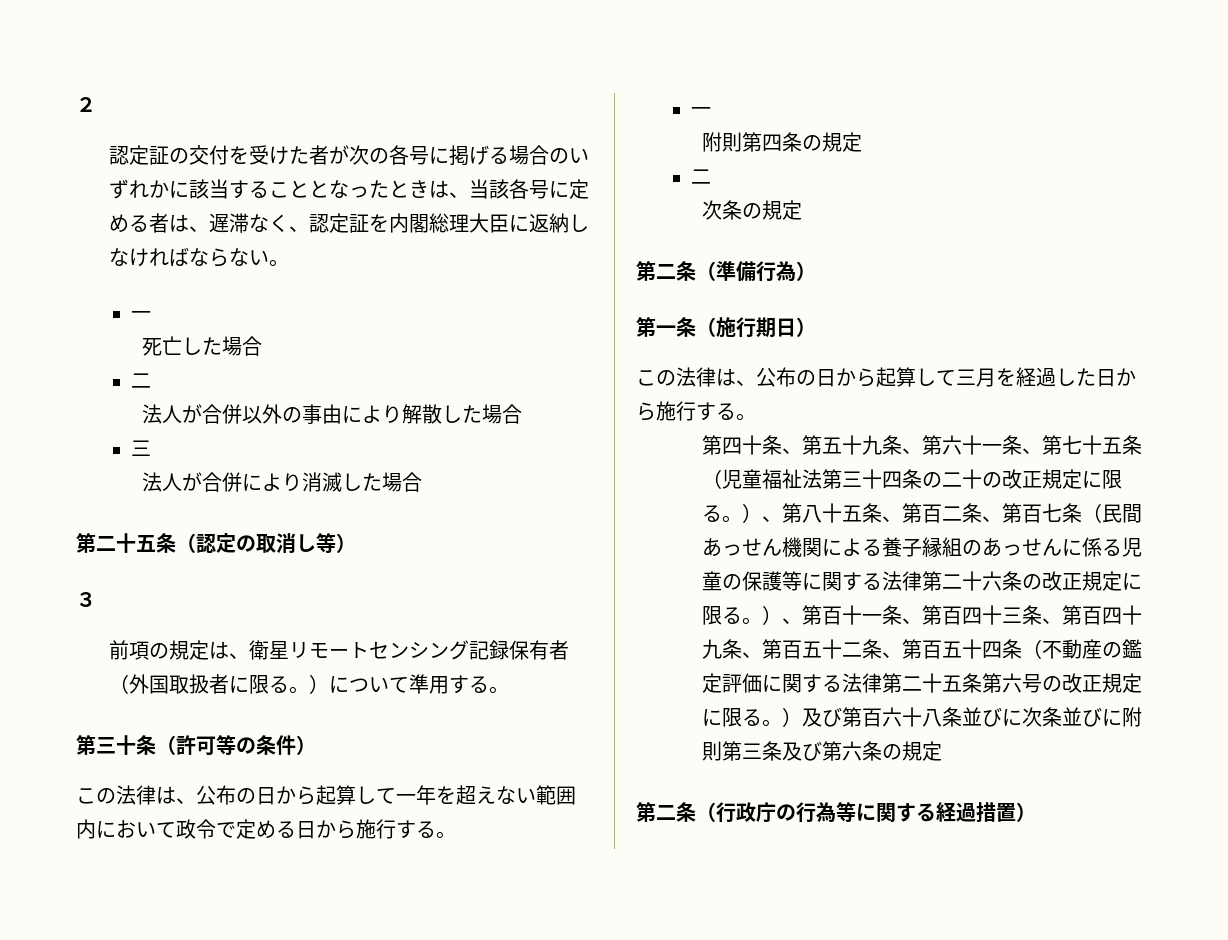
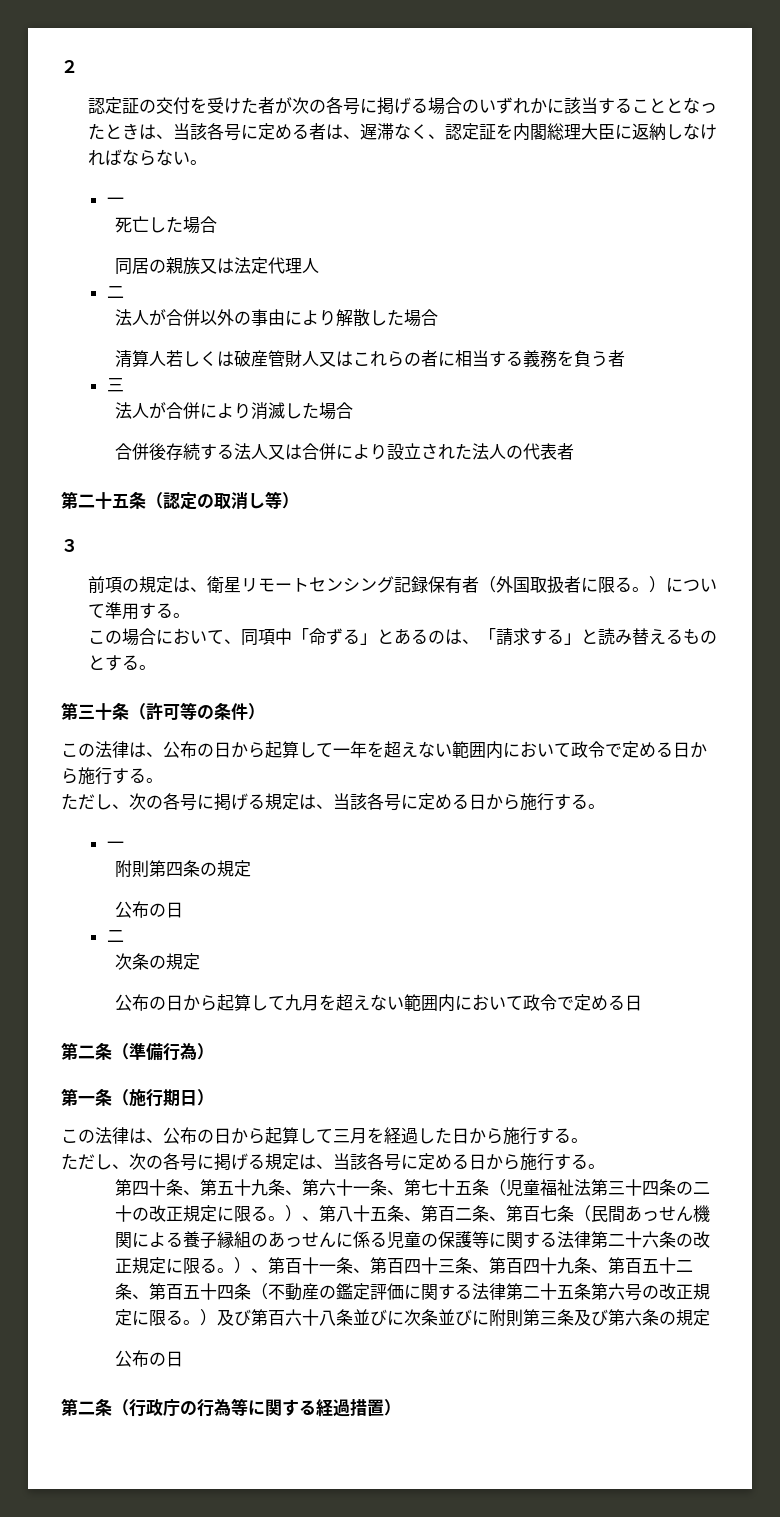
+ 同居の親族又は法定代理人
+ 清算人若しくは破産管財人又はこれらの者に相当する義務を負う者
+ 合併後存続する法人又は合併により設立された法人の代表者
+ この場合において、同項中「命ずる」とあるのは、「請求する」と読み替えるものとする。
  この法律は、公布の日から起算して一年を超えない範囲内において政令で定める日から施行する。
+ ただし、次の各号に掲げる規定は、当該各号に定める日から施行する。
  附則第四条の規定
+ 公布の日
+ 公布の日から起算して九月を超えない範囲内において政令で定める日
  この法律は、公布の日から起算して三月を経過した日から施行する。
+ ただし、次の各号に掲げる規定は、当該各号に定める日から施行する。
  第四十条、第五十九条、第六十一条、第七十五条（児童福祉法第三十四条の二十の改正規定に限る。）、第八十五条、第百二条、第百七条（民間あっせん機関による養子縁組のあっせんに係る児童の保護等に関する法律第二十六条の改正規定に限る。）、第百十一条、第百四十三条、第百四十九条、第百五十二条、第百五十四条（不動産の鑑定評価に関する法律第二十五条第六号の改正規定に限る。）及び第百六十八条並びに次条並びに附則第三条及び第六条の規定
+ 公布の日

